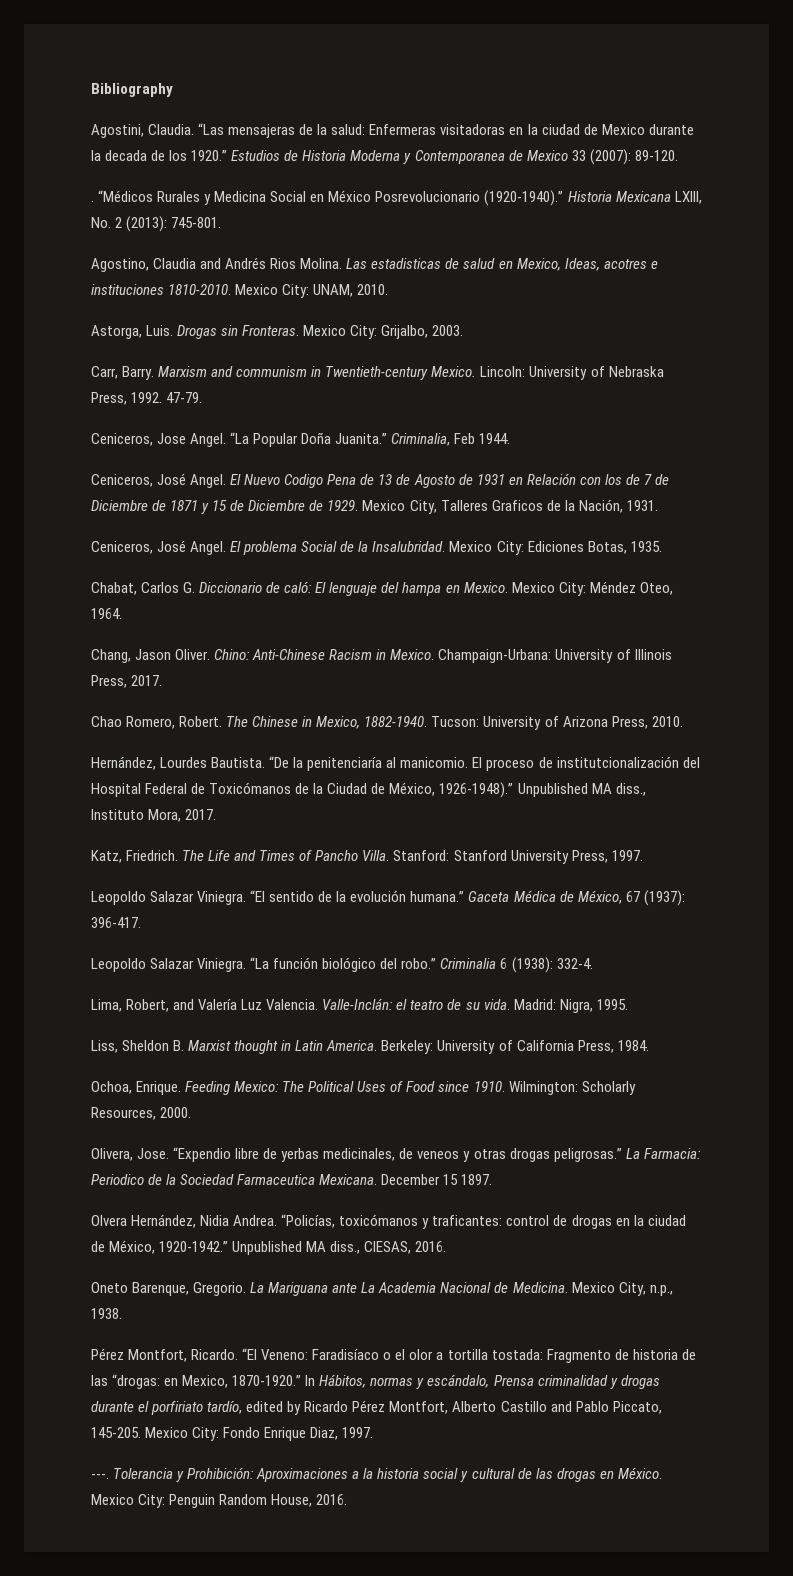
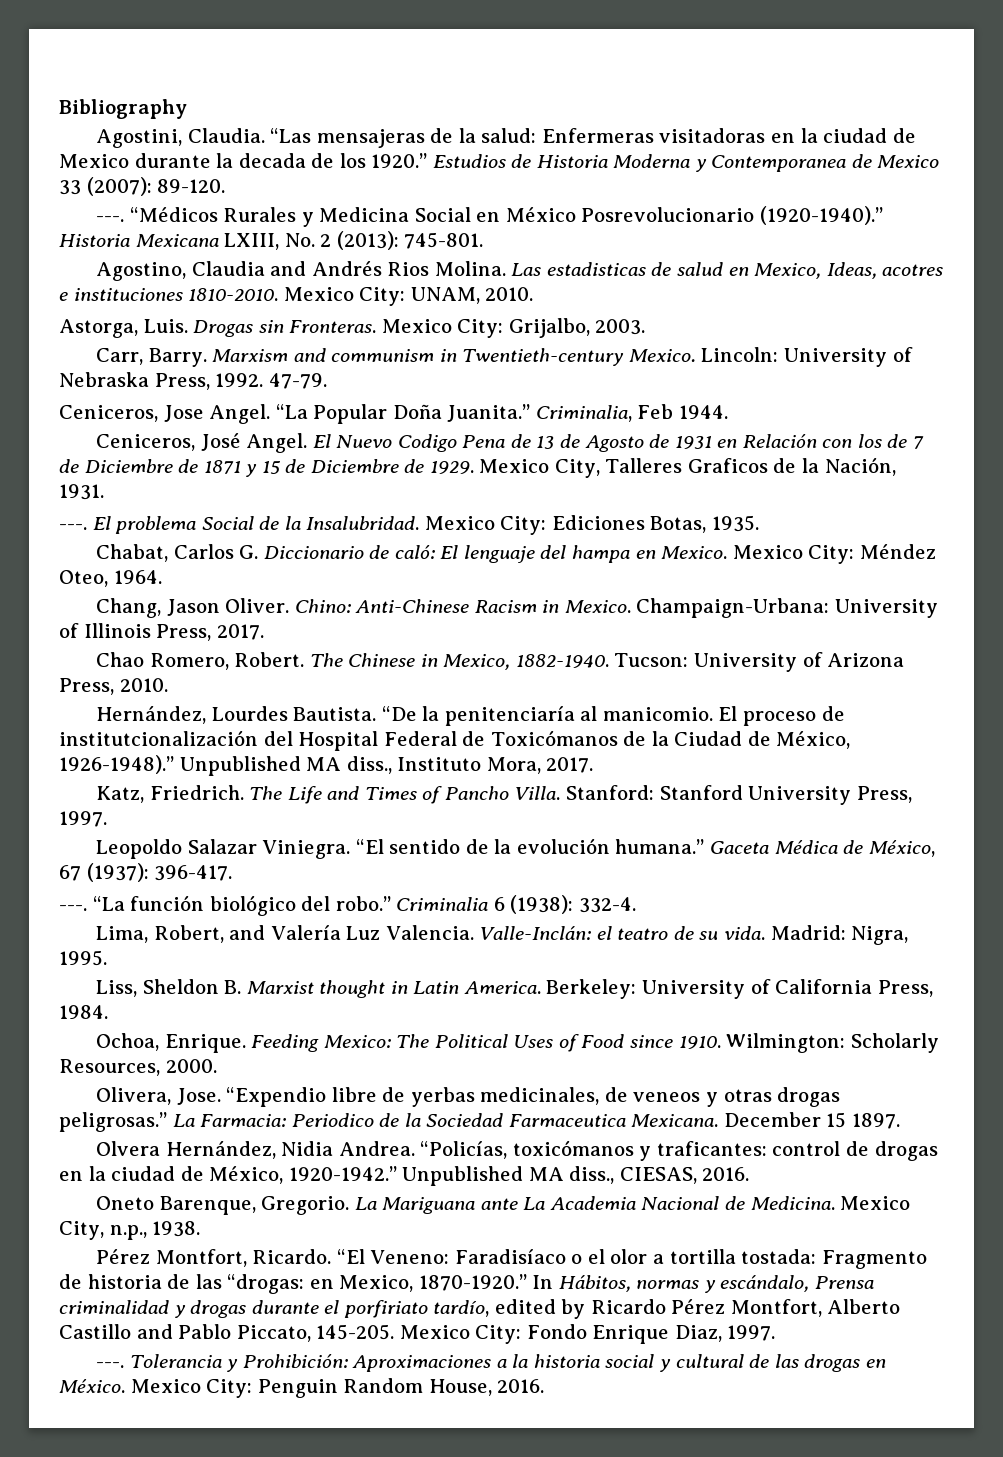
  Estudios de Historia Moderna y Contemporanea de Mexico 33 (2007): 89-120.
- .
+ ---.
  Mexico City, Talleres Graficos de la Nación, 1931.
- Ceniceros, José Angel.
+ ---.
  Gaceta Médica de México, 67 (1937): 396-417.
- Leopoldo Salazar Viniegra.
+ ---.

